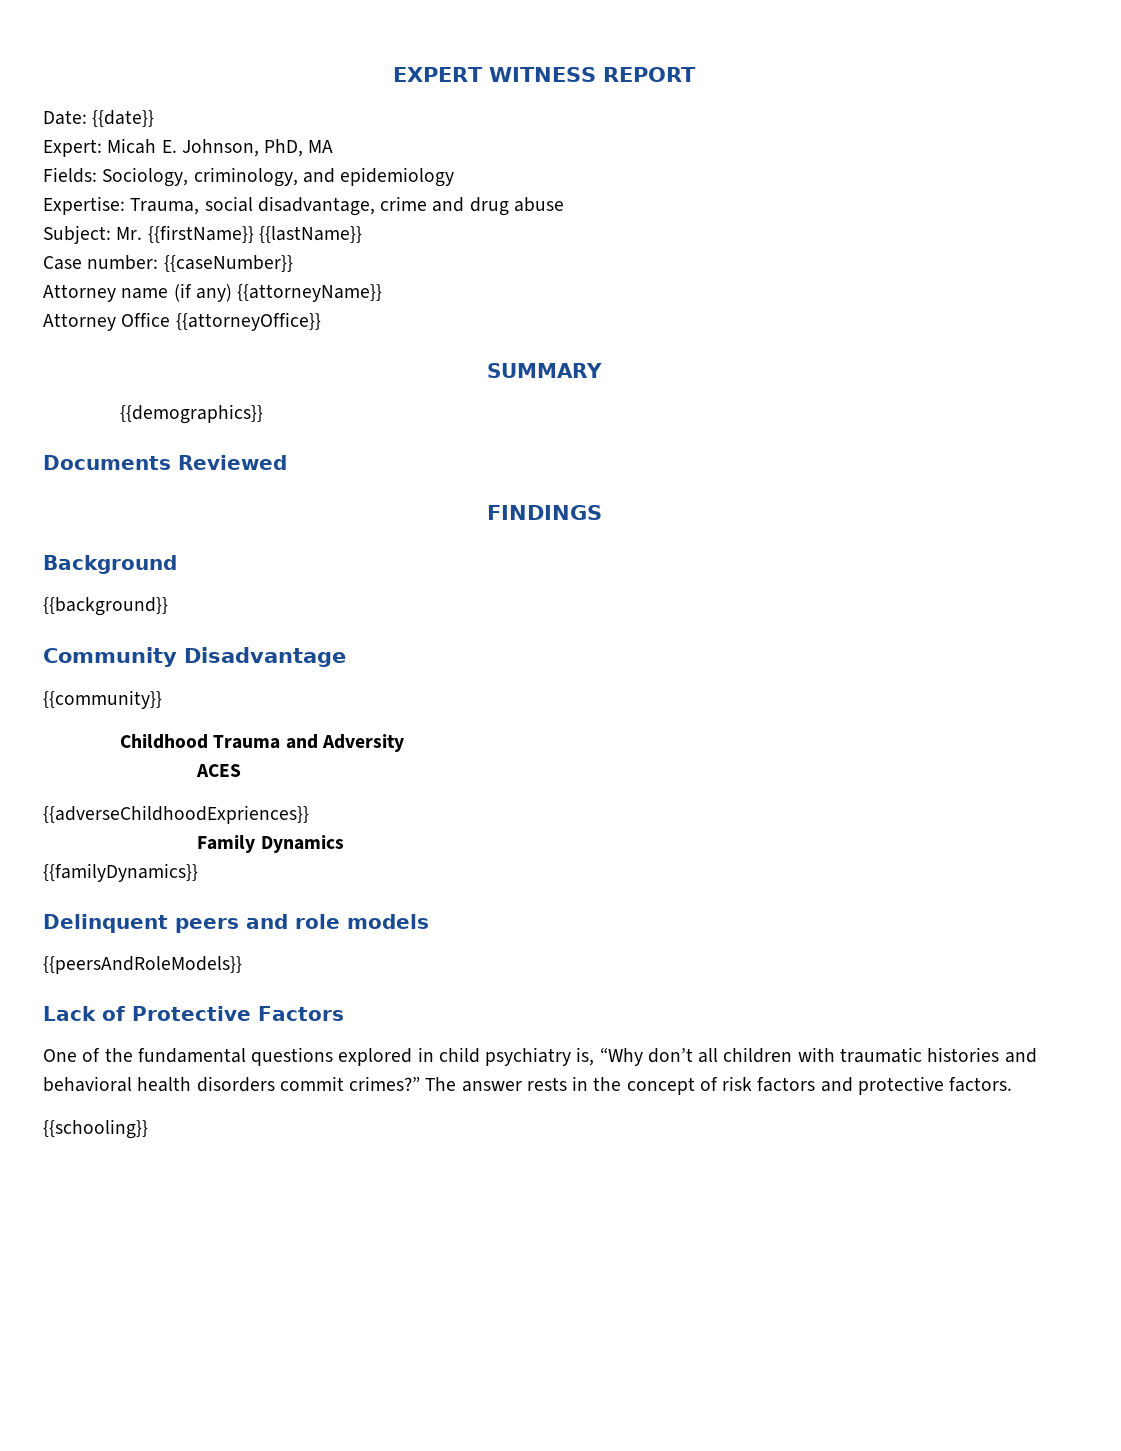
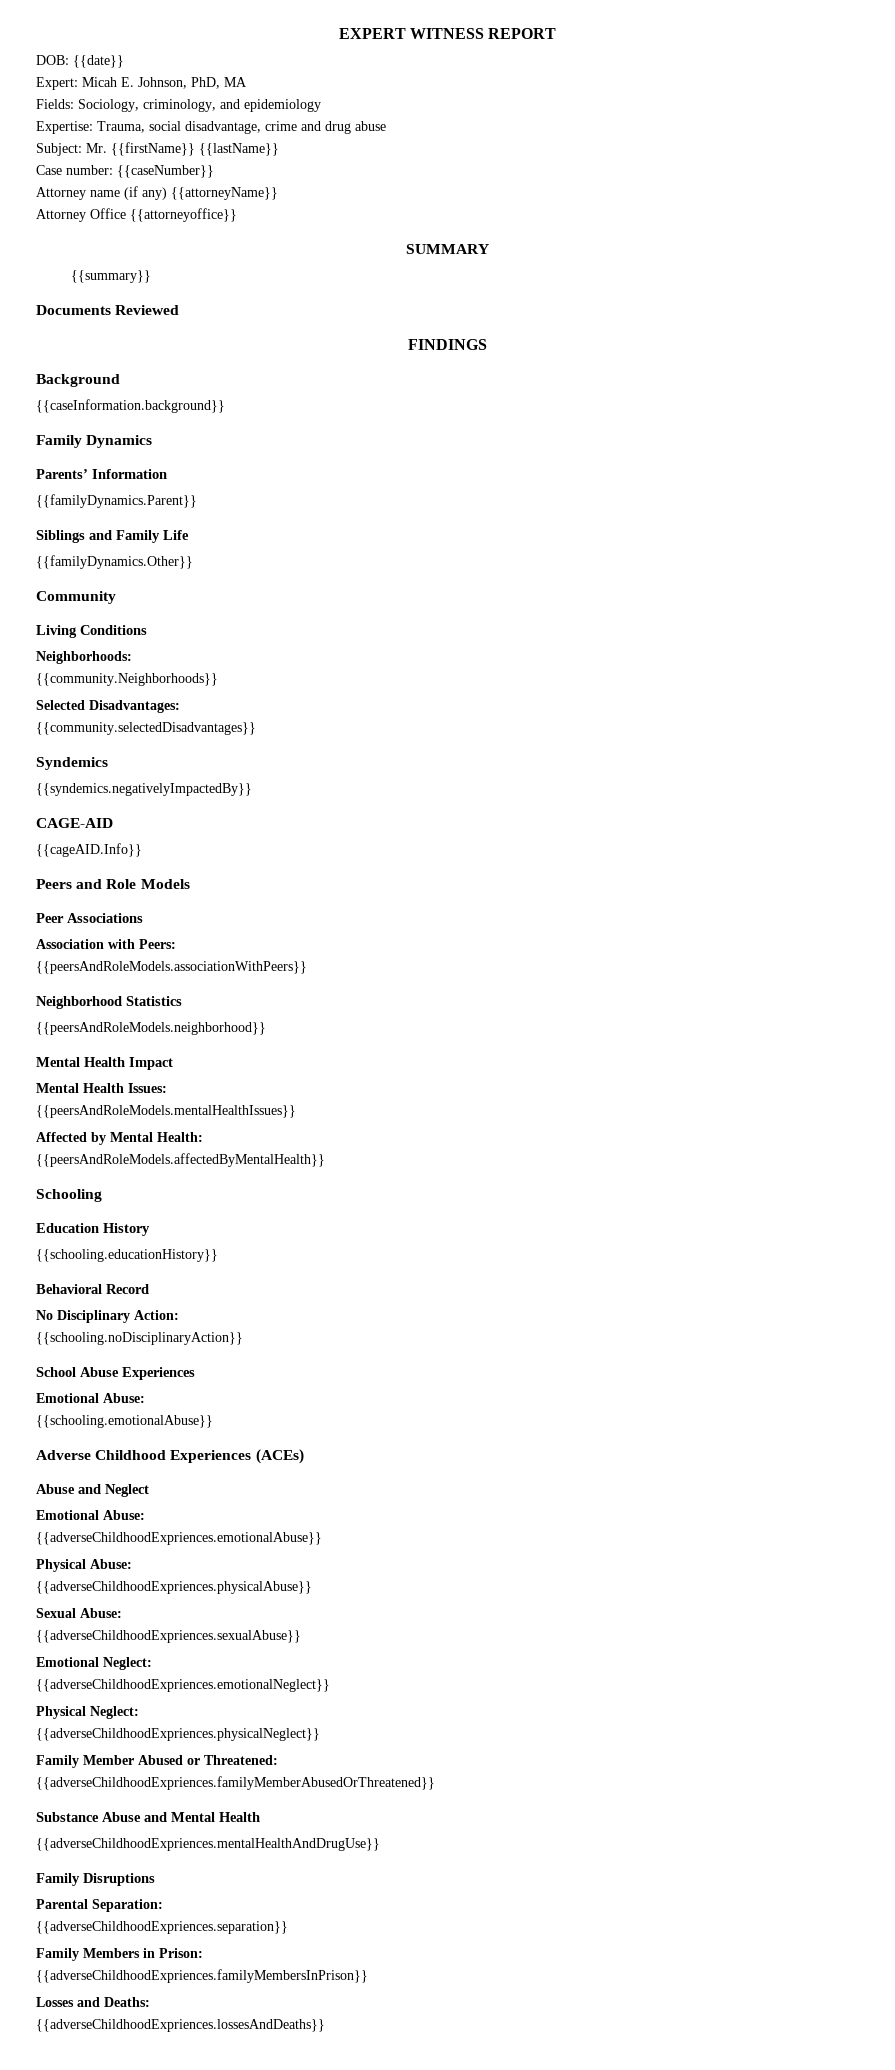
- Date: {{date}}
+ DOB: {{date}}
- Attorney Office {{attorneyOffice}}
+ Attorney Office {{attorneyoffice}}
- {{demographics}}
+ {{summary}}
- {{background}}
- Community Disadvantage
- {{community}}
- Childhood Trauma and Adversity
- ACES
- {{adverseChildhoodExpriences}}
+ {{caseInformation.background}}
  Family Dynamics
- {{familyDynamics}}
- Delinquent peers and role models
- {{peersAndRoleModels}}
- Lack of Protective Factors
- One of the fundamental questions explored in child psychiatry is, “Why don’t all children with traumatic histories and behavioral health disorders commit crimes?” The answer rests in the concept of risk factors and protective factors.
- {{schooling}}
+ Parents’ Information
+ {{familyDynamics.Parent}}
+ Siblings and Family Life
+ {{familyDynamics.Other}}
+ Community
+ Living Conditions
+ Neighborhoods:
+ {{community.Neighborhoods}}
+ Selected Disadvantages:
+ {{community.selectedDisadvantages}}
+ Syndemics
+ {{syndemics.negativelyImpactedBy}}
+ CAGE-AID
+ {{cageAID.Info}}
+ Peers and Role Models
+ Peer Associations
+ Association with Peers:
+ {{peersAndRoleModels.associationWithPeers}}
+ Neighborhood Statistics
+ {{peersAndRoleModels.neighborhood}}
+ Mental Health Impact
+ Mental Health Issues:
+ {{peersAndRoleModels.mentalHealthIssues}}
+ Affected by Mental Health:
+ {{peersAndRoleModels.affectedByMentalHealth}}
+ Schooling
+ Education History
+ {{schooling.educationHistory}}
+ Behavioral Record
+ No Disciplinary Action:
+ {{schooling.noDisciplinaryAction}}
+ School Abuse Experiences
+ Emotional Abuse:
+ {{schooling.emotionalAbuse}}
+ Adverse Childhood Experiences (ACEs)
+ Abuse and Neglect
+ Emotional Abuse:
+ {{adverseChildhoodExpriences.emotionalAbuse}}
+ Physical Abuse:
+ {{adverseChildhoodExpriences.physicalAbuse}}
+ Sexual Abuse:
+ {{adverseChildhoodExpriences.sexualAbuse}}
+ Emotional Neglect:
+ {{adverseChildhoodExpriences.emotionalNeglect}}
+ Physical Neglect:
+ {{adverseChildhoodExpriences.physicalNeglect}}
+ Family Member Abused or Threatened:
+ {{adverseChildhoodExpriences.familyMemberAbusedOrThreatened}}
+ Substance Abuse and Mental Health
+ {{adverseChildhoodExpriences.mentalHealthAndDrugUse}}
+ Family Disruptions
+ Parental Separation:
+ {{adverseChildhoodExpriences.separation}}
+ Family Members in Prison:
+ {{adverseChildhoodExpriences.familyMembersInPrison}}
+ Losses and Deaths:
+ {{adverseChildhoodExpriences.lossesAndDeaths}}

